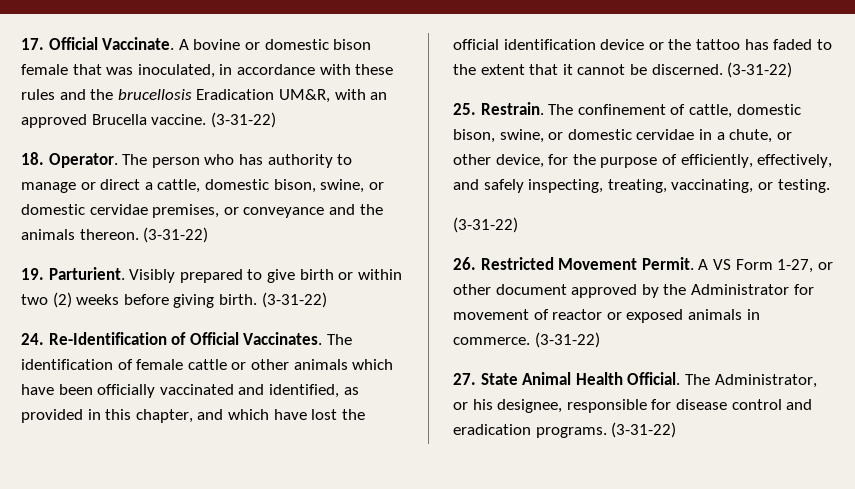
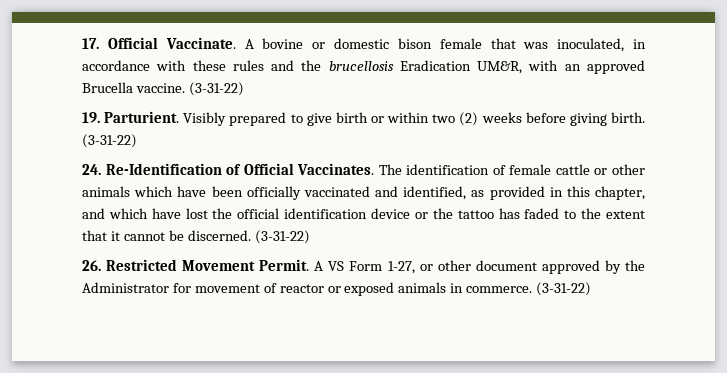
- 18. Operator. The person who has authority to manage or direct a cattle, domestic bison, swine, or domestic cervidae premises, or conveyance and the animals thereon. (3-31-22)
- 25. Restrain. The confinement of cattle, domestic bison, swine, or domestic cervidae in a chute, or other device, for the purpose of efficiently, effectively, and safely inspecting, treating, vaccinating, or testing.
- (3-31-22)
- 27. State Animal Health Official. The Administrator, or his designee, responsible for disease control and eradication programs. (3-31-22)

